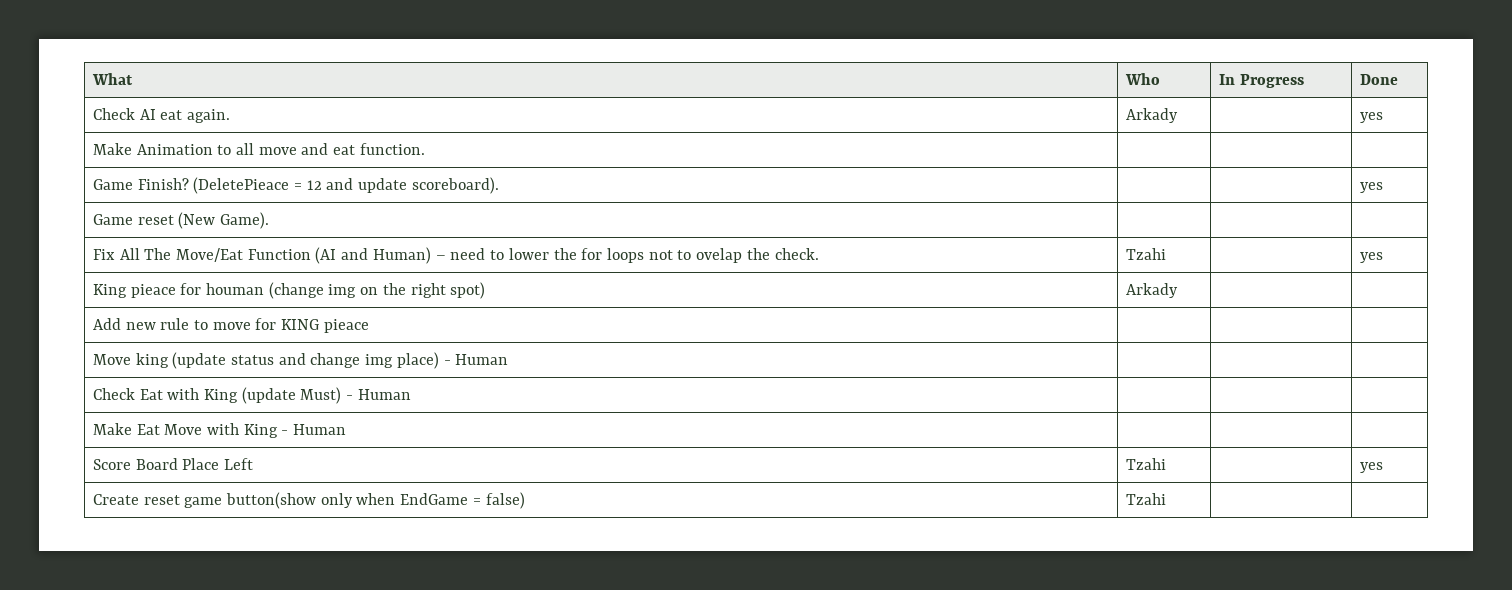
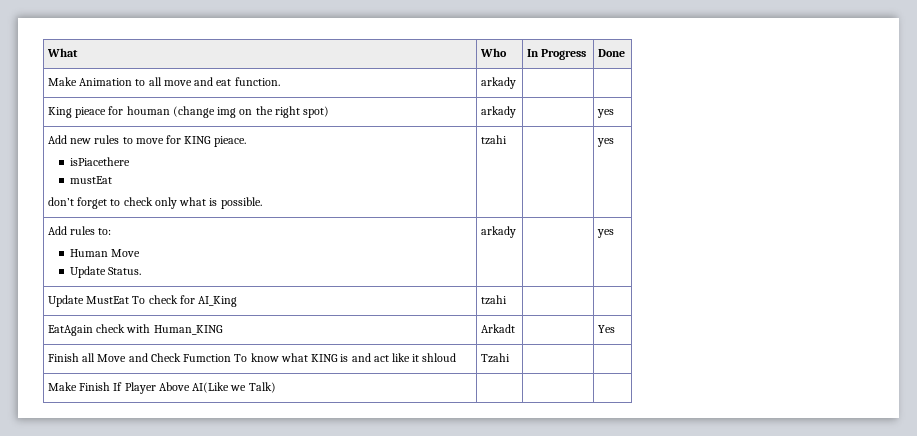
- Check AI eat again. | Arkady | | yes
- Make Animation to all move and eat function. | | |
- Game Finish? (DeletePieace = 12 and update scoreboard). | | | yes
- Game reset (New Game). | | |
- Fix All The Move/Eat Function (AI and Human) – need to lower the for loops not to ovelap the check. | Tzahi | | yes
+ Make Animation to all move and eat function. | arkady | |
- King pieace for houman (change img on the right spot) | Arkady | |
+ King pieace for houman (change img on the right spot) | arkady | | yes
- Add new rule to move for KING pieace | | |
- Move king (update status and change img place) - Human | | |
- Check Eat with King (update Must) - Human | | |
- Make Eat Move with King - Human | | |
- Score Board Place Left | Tzahi | | yes
- Create reset game button(show only when EndGame = false) | Tzahi | |
+ Add new rules to move for KING pieace.
+ isPiacethere
+ mustEat
+ don’t forget to check only what is possible. | tzahi | | yes
+ Add rules to:
+ Human Move
+ Update Status. | arkady | | yes
+ Update MustEat To check for AI_King | tzahi | |
+ EatAgain check with Human_KING | Arkadt | | Yes
+ Finish all Move and Check Fumction To know what KING is and act like it shloud | Tzahi | |
+ Make Finish If Player Above AI(Like we Talk) | | |

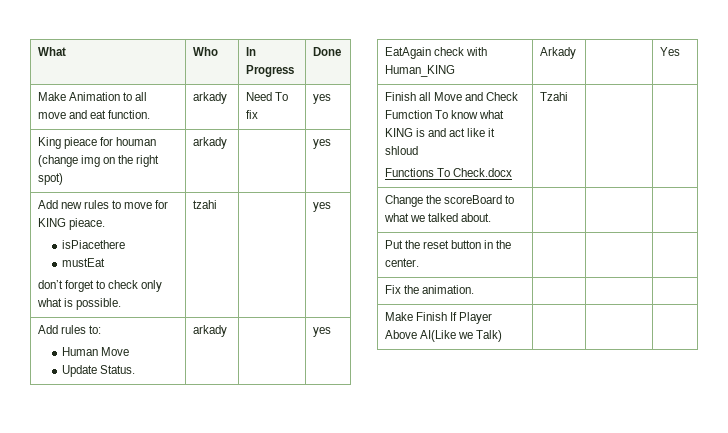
- Make Animation to all move and eat function. | arkady | |
+ Make Animation to all move and eat function. | arkady | Need To fix | yes
- Update MustEat To check for AI_King | tzahi | |
- EatAgain check with Human_KING | Arkadt | | Yes
+ EatAgain check with Human_KING | Arkady | | Yes
- Finish all Move and Check Fumction To know what KING is and act like it shloud | Tzahi | |
+ Finish all Move and Check Fumction To know what KING is and act like it shloud
+ Functions To Check.docx | Tzahi | |
+ Change the scoreBoard to what we talked about. | | |
+ Put the reset button in the center. | | |
+ Fix the animation. | | |

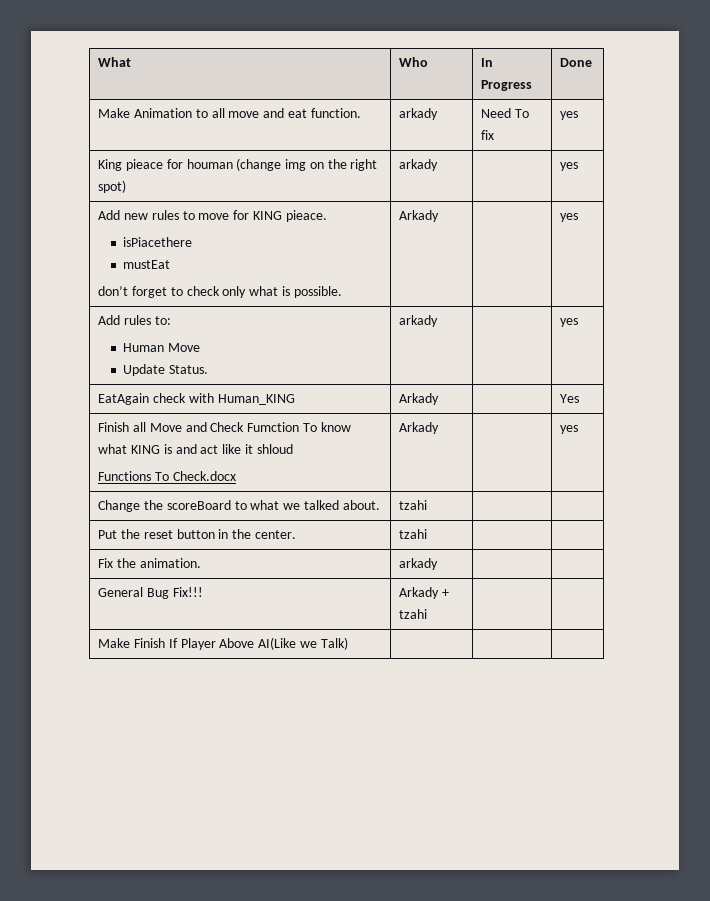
  Add new rules to move for KING pieace.
  isPiacethere
  mustEat
- don’t forget to check only what is possible. | tzahi | | yes
+ don’t forget to check only what is possible. | Arkady | | yes
  Finish all Move and Check Fumction To know what KING is and act like it shloud
- Functions To Check.docx | Tzahi | |
+ Functions To Check.docx | Arkady | | yes
- Change the scoreBoard to what we talked about. | | |
+ Change the scoreBoard to what we talked about. | tzahi | |
- Put the reset button in the center. | | |
+ Put the reset button in the center. | tzahi | |
- Fix the animation. | | |
+ Fix the animation. | arkady | |
+ General Bug Fix!!! | Arkady + tzahi | |

